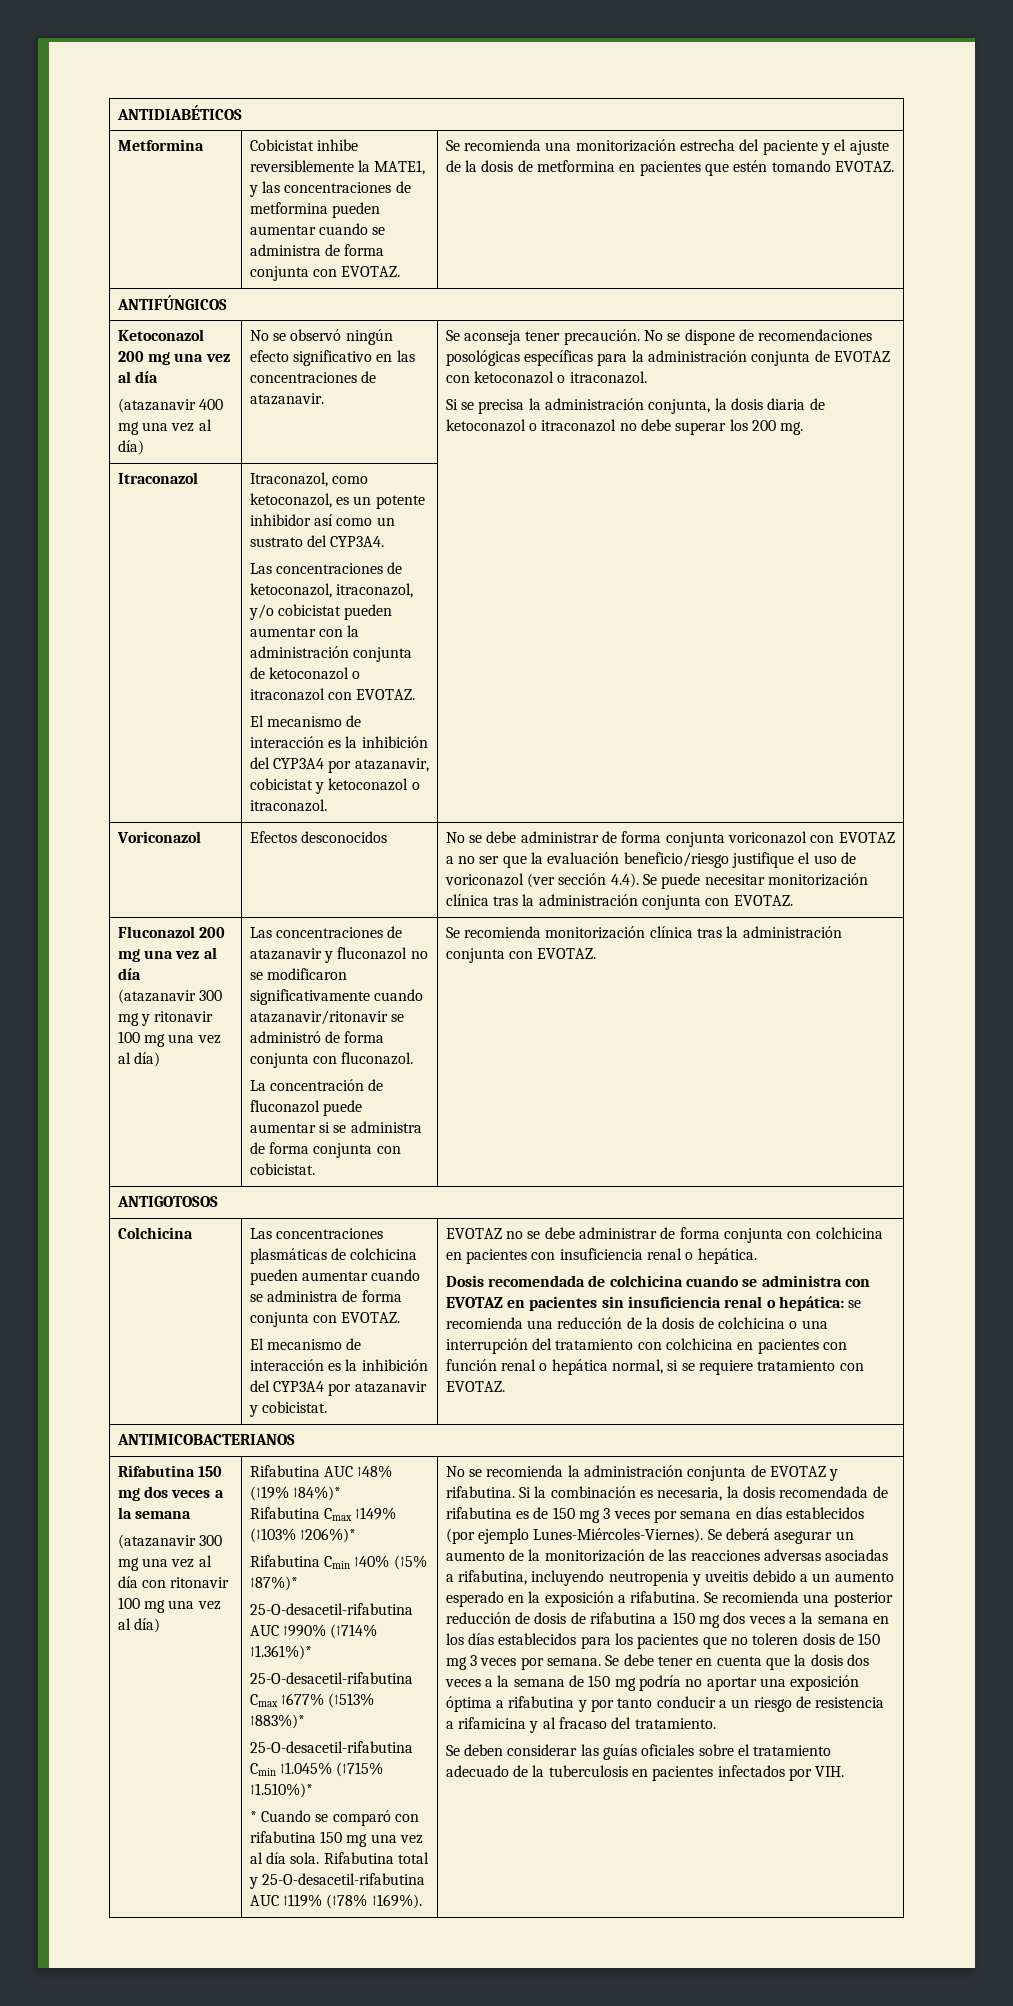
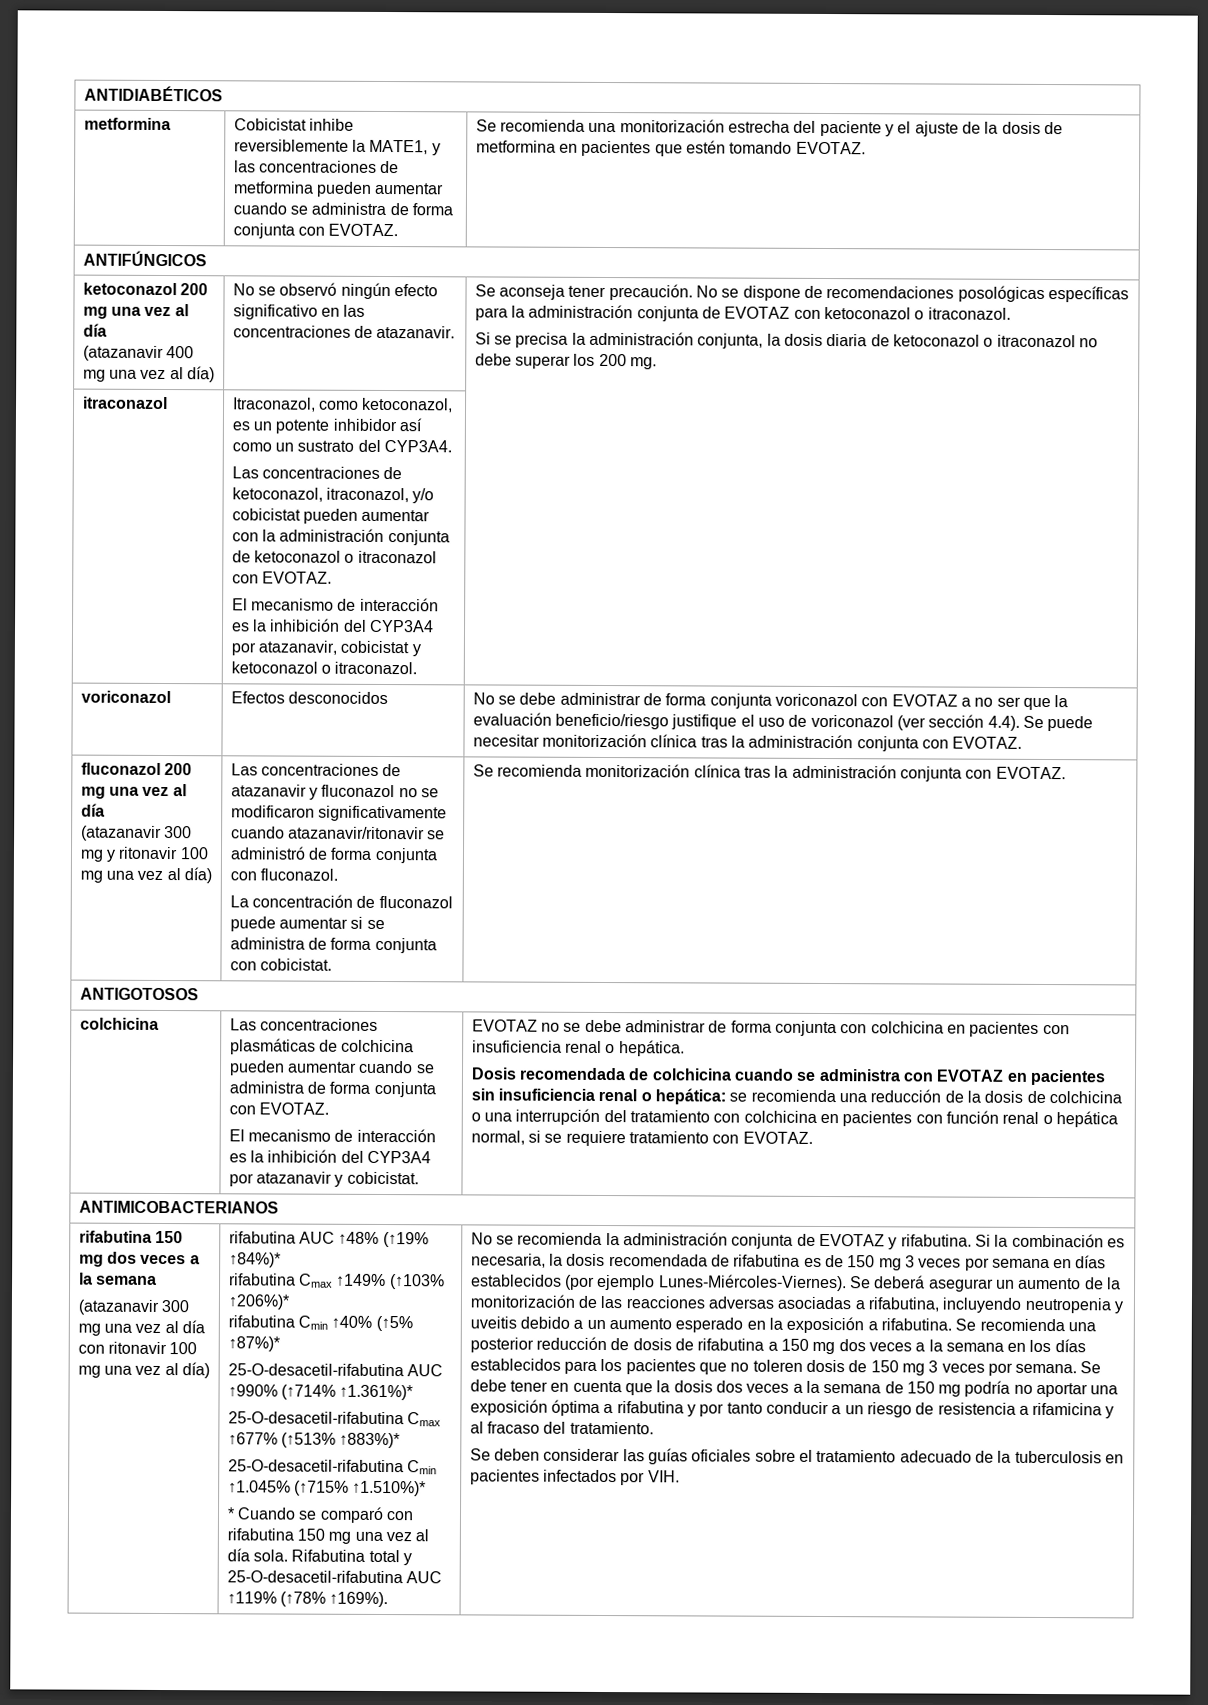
  ANTIDIABÉTICOS
- Metformina
+ metformina
- Ketoconazol 200 mg una vez al día
+ ketoconazol 200 mg una vez al día
  Si se precisa la administración conjunta, la dosis diaria de ketoconazol o itraconazol no debe superar los 200 mg.
- Itraconazol
+ itraconazol
- Voriconazol | Efectos desconocidos | No se debe administrar de forma conjunta voriconazol con EVOTAZ a no ser que la evaluación beneficio/riesgo justifique el uso de voriconazol (ver sección 4.4). Se puede necesitar monitorización clínica tras la administración conjunta con EVOTAZ.
+ voriconazol | Efectos desconocidos | No se debe administrar de forma conjunta voriconazol con EVOTAZ a no ser que la evaluación beneficio/riesgo justifique el uso de voriconazol (ver sección 4.4). Se puede necesitar monitorización clínica tras la administración conjunta con EVOTAZ.
- Fluconazol 200 mg una vez al día
+ fluconazol 200 mg una vez al día
  ANTIGOTOSOS
- Colchicina
+ colchicina
- Rifabutina 150 mg dos veces a la semana
+ rifabutina 150 mg dos veces a la semana
- Rifabutina AUC ↑48% (↑19% ↑84%)*
+ rifabutina AUC ↑48% (↑19% ↑84%)*
- Rifabutina Cmax ↑149% (↑103% ↑206%)*
+ rifabutina Cmax ↑149% (↑103% ↑206%)*
- Rifabutina Cmin ↑40% (↑5% ↑87%)*
+ rifabutina Cmin ↑40% (↑5% ↑87%)*

